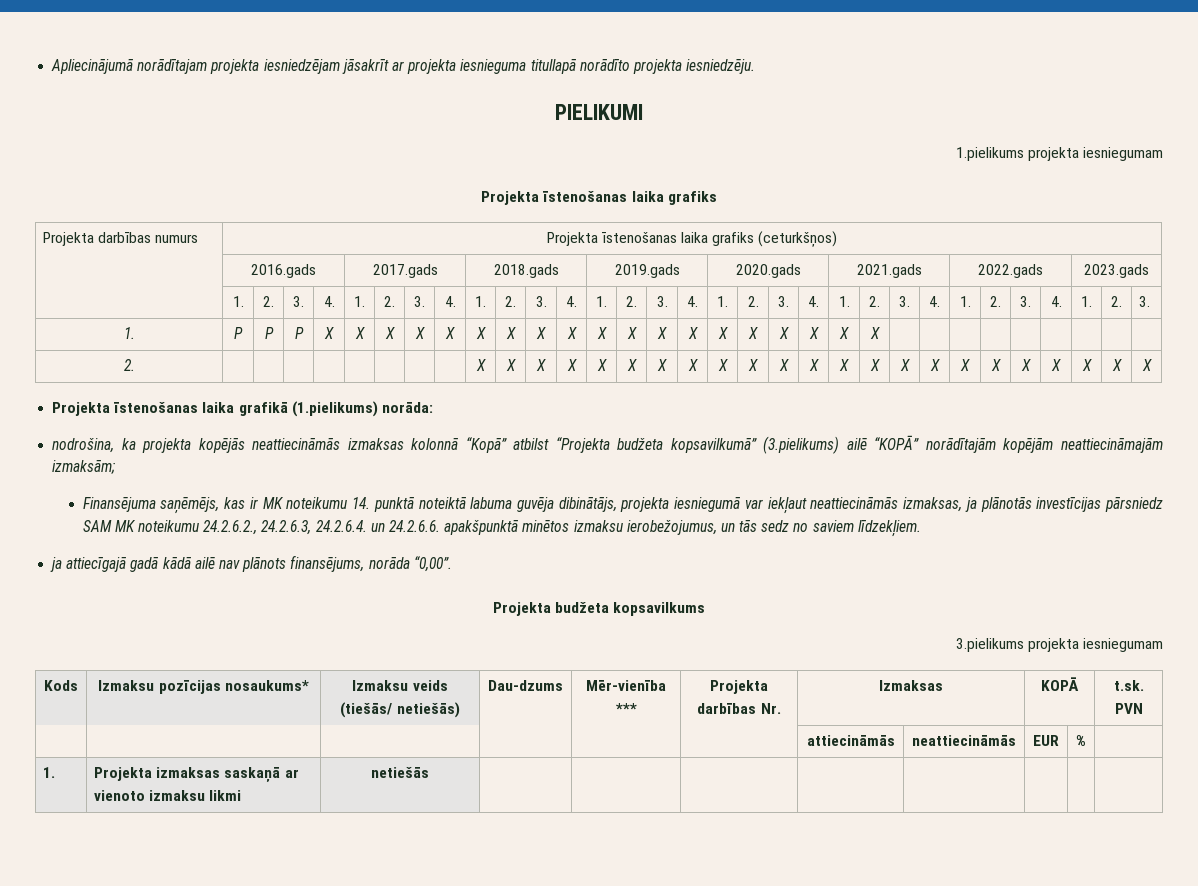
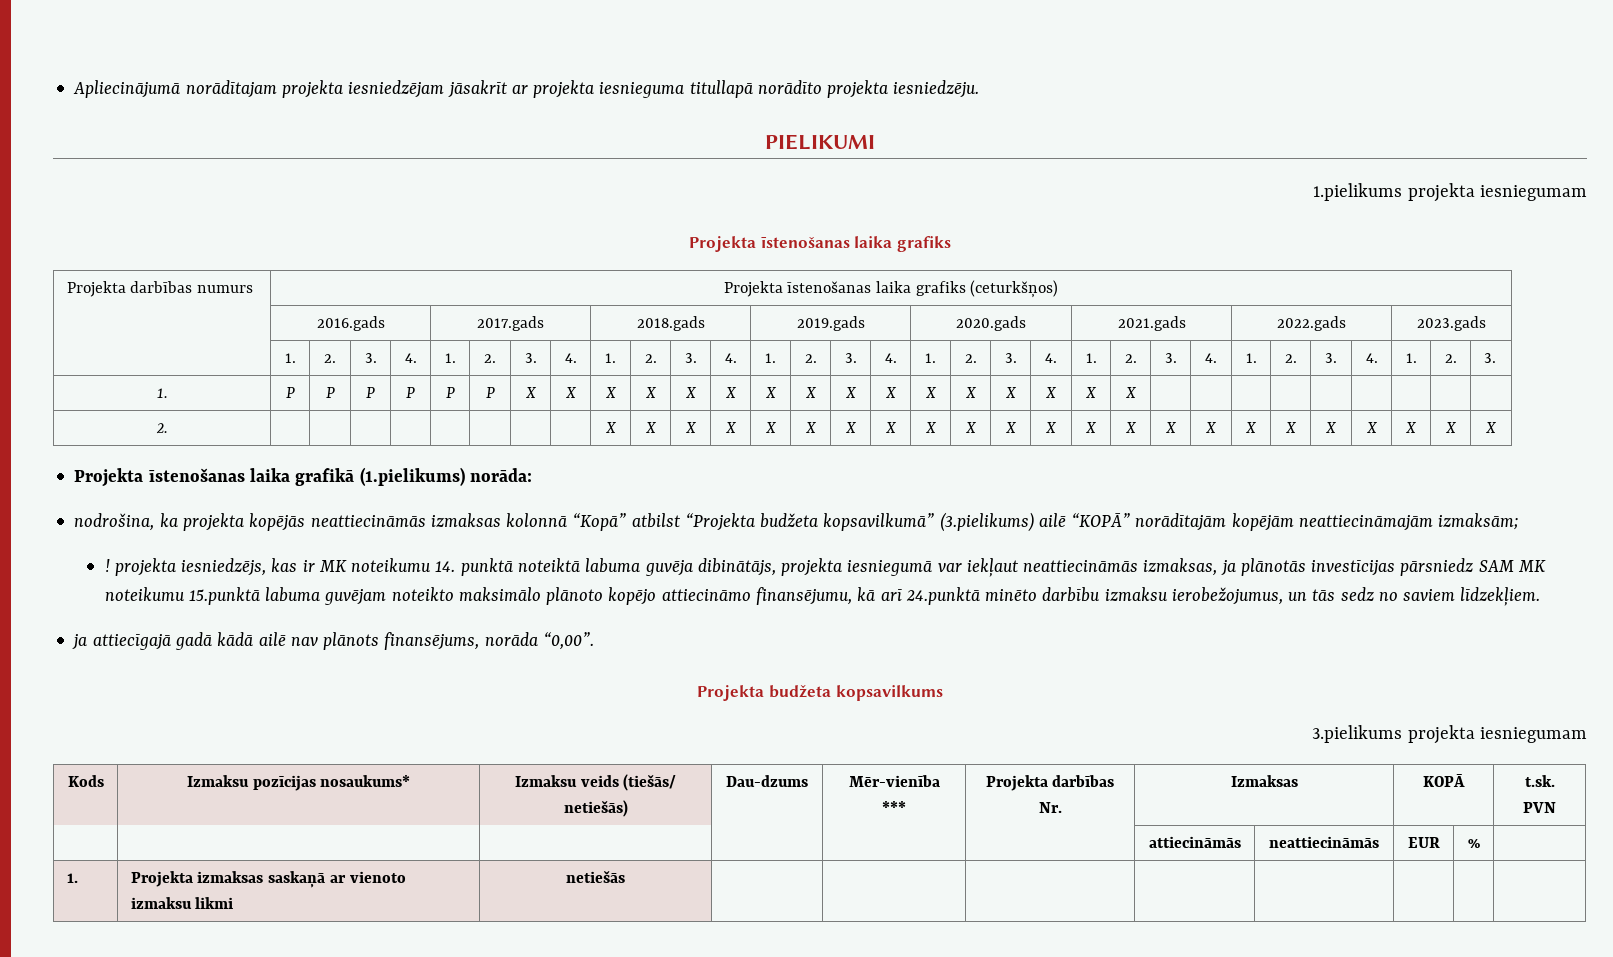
- 1. | P | P | P | X | X | X | X | X | X | X | X | X | X | X | X | X | X | X | X | X | X | X | | | | | | | | |
+ 1. | P | P | P | P | P | P | X | X | X | X | X | X | X | X | X | X | X | X | X | X | X | X | | | | | | | | |
- Finansējuma saņēmējs, kas ir MK noteikumu 14. punktā noteiktā labuma guvēja dibinātājs, projekta iesniegumā var iekļaut neattiecināmās izmaksas, ja plānotās investīcijas pārsniedz SAM MK noteikumu 24.2.6.2., 24.2.6.3, 24.2.6.4. un 24.2.6.6. apakšpunktā minētos izmaksu ierobežojumus, un tās sedz no saviem līdzekļiem.
+ ! projekta iesniedzējs, kas ir MK noteikumu 14. punktā noteiktā labuma guvēja dibinātājs, projekta iesniegumā var iekļaut neattiecināmās izmaksas, ja plānotās investīcijas pārsniedz SAM MK noteikumu 15.punktā labuma guvējam noteikto maksimālo plānoto kopējo attiecināmo finansējumu, kā arī 24.punktā minēto darbību izmaksu ierobežojumus, un tās sedz no saviem līdzekļiem.

